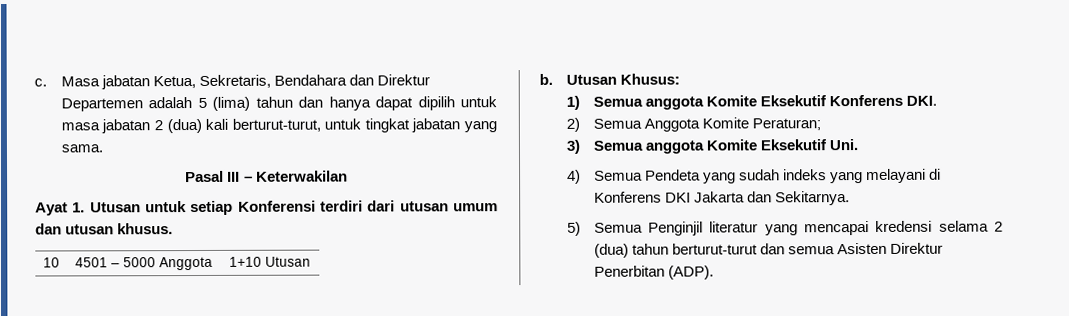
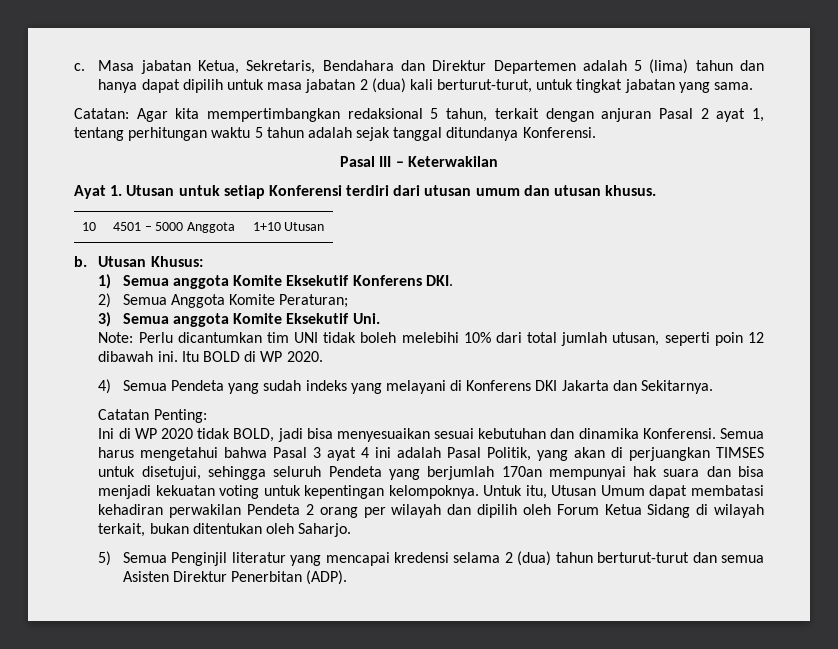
+ Catatan: Agar kita mempertimbangkan redaksional 5 tahun, terkait dengan anjuran Pasal 2 ayat 1, tentang perhitungan waktu 5 tahun adalah sejak tanggal ditundanya Konferensi.
+ Note: Perlu dicantumkan tim UNI tidak boleh melebihi 10% dari total jumlah utusan, seperti poin 12 dibawah ini. Itu BOLD di WP 2020.
+ Catatan Penting:
+ Ini di WP 2020 tidak BOLD, jadi bisa menyesuaikan sesuai kebutuhan dan dinamika Konferensi. Semua harus mengetahui bahwa Pasal 3 ayat 4 ini adalah Pasal Politik, yang akan di perjuangkan TIMSES untuk disetujui, sehingga seluruh Pendeta yang berjumlah 170an mempunyai hak suara dan bisa menjadi kekuatan voting untuk kepentingan kelompoknya. Untuk itu, Utusan Umum dapat membatasi kehadiran perwakilan Pendeta 2 orang per wilayah dan dipilih oleh Forum Ketua Sidang di wilayah terkait, bukan ditentukan oleh Saharjo.

